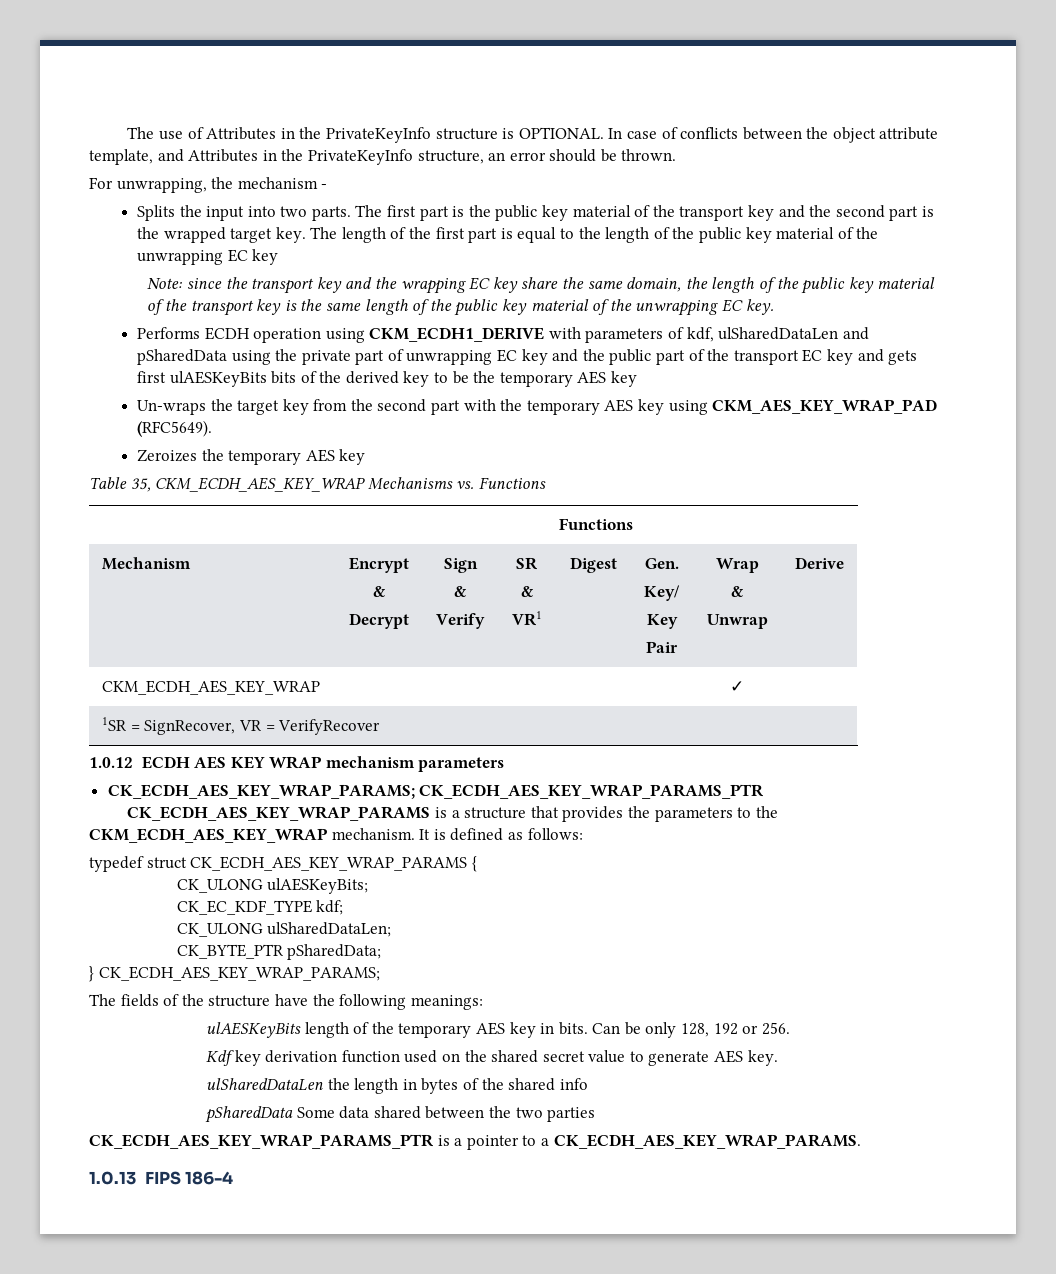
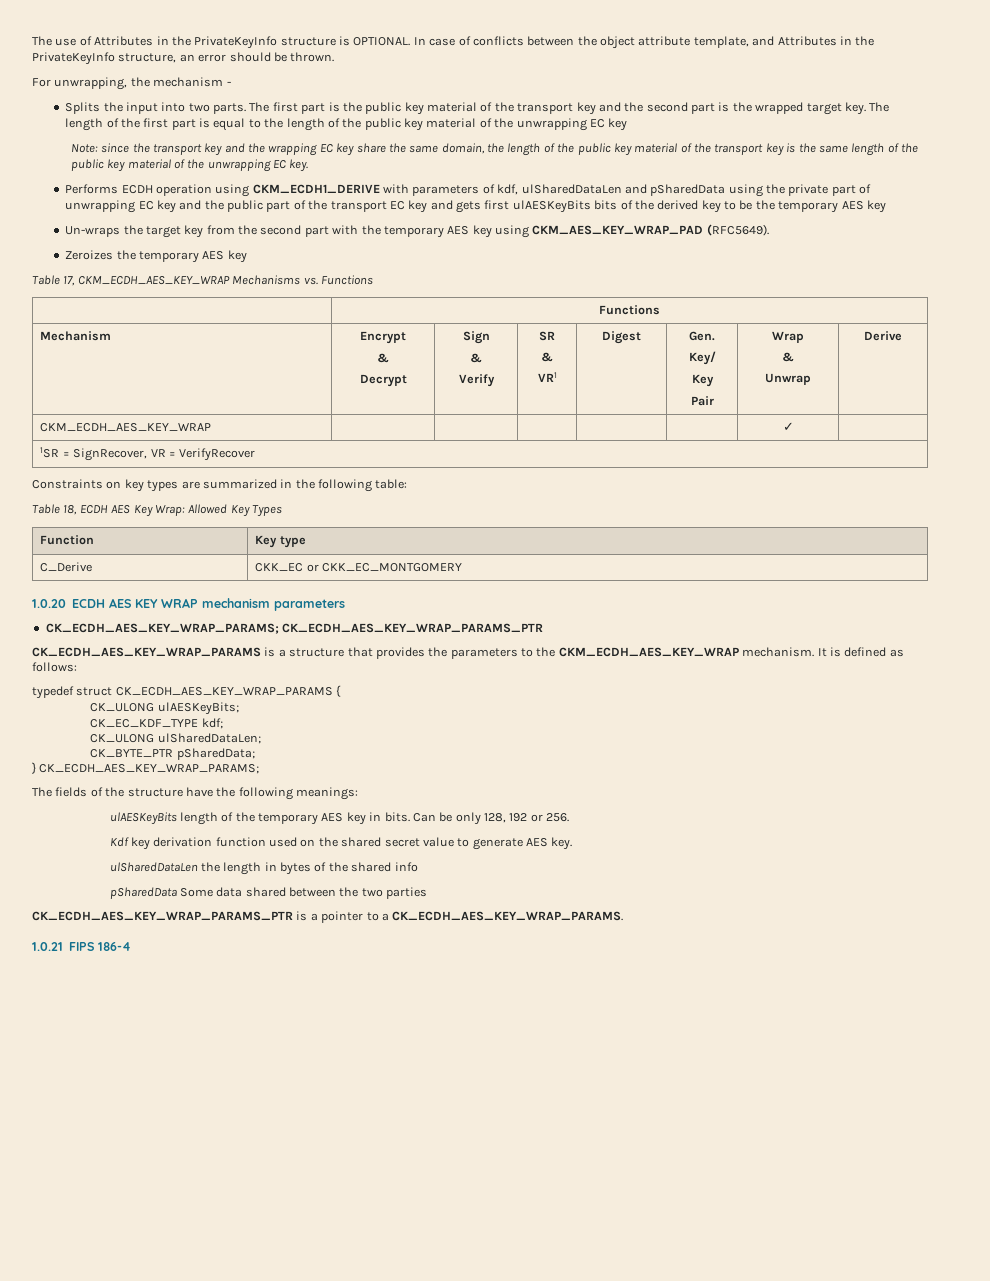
- Table 35, CKM_ECDH_AES_KEY_WRAP Mechanisms vs. Functions
+ Table 17, CKM_ECDH_AES_KEY_WRAP Mechanisms vs. Functions
- 1.0.12 ECDH AES KEY WRAP mechanism parameters
+ Constraints on key types are summarized in the following table:
+ Table 18, ECDH AES Key Wrap: Allowed Key Types
+ Function | Key type
+ C_Derive | CKK_EC or CKK_EC_MONTGOMERY
+ 1.0.20 ECDH AES KEY WRAP mechanism parameters
- 1.0.13 FIPS 186-4
+ 1.0.21 FIPS 186-4

